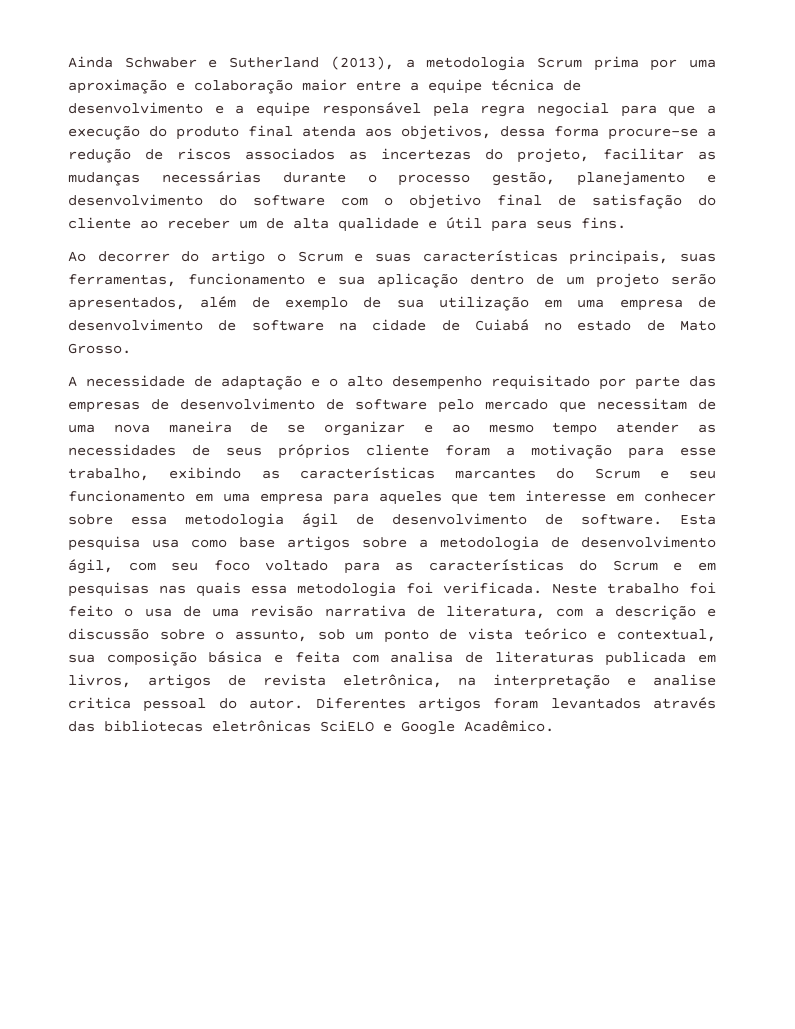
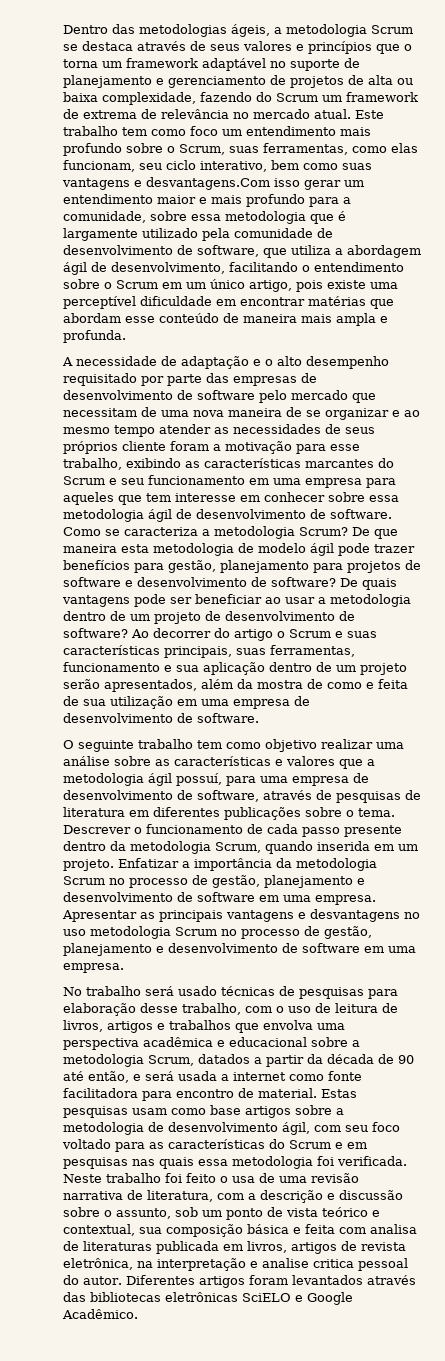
- Ainda Schwaber e Sutherland (2013), a metodologia Scrum prima por uma aproximação e colaboração maior entre a equipe técnica de desenvolvimento e a equipe responsável pela regra negocial para que a execução do produto final atenda aos objetivos, dessa forma procure-se a redução de riscos associados as incertezas do projeto, facilitar as mudanças necessárias durante o processo gestão, planejamento e desenvolvimento do software com o objetivo final de satisfação do cliente ao receber um de alta qualidade e útil para seus fins.
- Ao decorrer do artigo o Scrum e suas características principais, suas ferramentas, funcionamento e sua aplicação dentro de um projeto serão apresentados, além de exemplo de sua utilização em uma empresa de desenvolvimento de software na cidade de Cuiabá no estado de Mato Grosso.
+ Dentro das metodologias ágeis, a metodologia Scrum se destaca através de seus valores e princípios que o torna um framework adaptável no suporte de planejamento e gerenciamento de projetos de alta ou baixa complexidade, fazendo do Scrum um framework de extrema de relevância no mercado atual. Este trabalho tem como foco um entendimento mais profundo sobre o Scrum, suas ferramentas, como elas funcionam, seu ciclo interativo, bem como suas vantagens e desvantagens.Com isso gerar um entendimento maior e mais profundo para a comunidade, sobre essa metodologia que é largamente utilizado pela comunidade de desenvolvimento de software, que utiliza a abordagem ágil de desenvolvimento, facilitando o entendimento sobre o Scrum em um único artigo, pois existe uma perceptível dificuldade em encontrar matérias que abordam esse conteúdo de maneira mais ampla e profunda.
- Esta pesquisa usa como base artigos sobre a metodologia de desenvolvimento ágil, com seu foco voltado para as características do Scrum e em pesquisas nas quais essa metodologia foi verificada.
+ Como se caracteriza a metodologia Scrum? De que maneira esta metodologia de modelo ágil pode trazer benefícios para gestão, planejamento para projetos de software e desenvolvimento de software? De quais vantagens pode ser beneficiar ao usar a metodologia dentro de um projeto de desenvolvimento de software? Ao decorrer do artigo o Scrum e suas características principais, suas ferramentas, funcionamento e sua aplicação dentro de um projeto serão apresentados, além da mostra de como e feita de sua utilização em uma empresa de desenvolvimento de software.
+ O seguinte trabalho tem como objetivo realizar uma análise sobre as características e valores que a metodologia ágil possuí, para uma empresa de desenvolvimento de software, através de pesquisas de literatura em diferentes publicações sobre o tema. Descrever o funcionamento de cada passo presente dentro da metodologia Scrum, quando inserida em um projeto. Enfatizar a importância da metodologia Scrum no processo de gestão, planejamento e desenvolvimento de software em uma empresa. Apresentar as principais vantagens e desvantagens no uso metodologia Scrum no processo de gestão, planejamento e desenvolvimento de software em uma empresa.
+ No trabalho será usado técnicas de pesquisas para elaboração desse trabalho, com o uso de leitura de livros, artigos e trabalhos que envolva uma perspectiva acadêmica e educacional sobre a metodologia Scrum, datados a partir da década de 90 até então, e será usada a internet como fonte facilitadora para encontro de material. Estas pesquisas usam como base artigos sobre a metodologia de desenvolvimento ágil, com seu foco voltado para as características do Scrum e em pesquisas nas quais essa metodologia foi verificada.

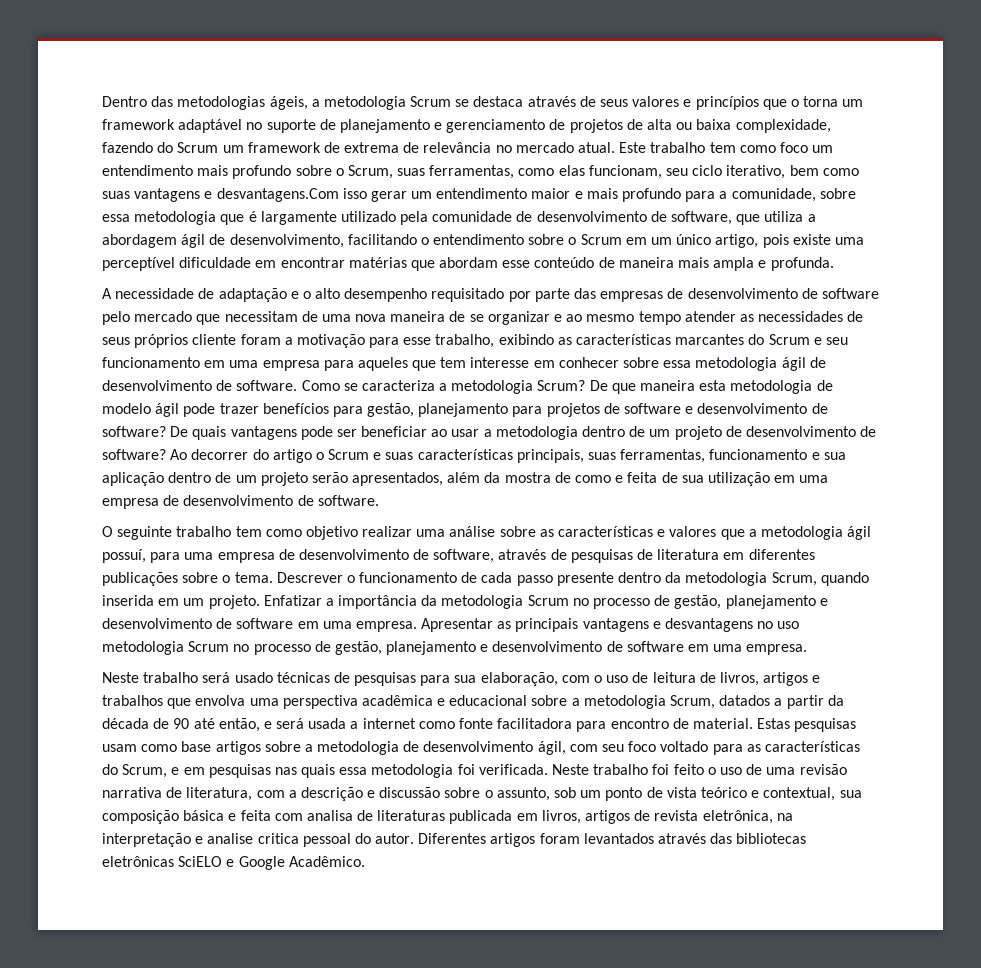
- Este trabalho tem como foco um entendimento mais profundo sobre o Scrum, suas ferramentas, como elas funcionam, seu ciclo interativo, bem como suas vantagens e desvantagens.Com isso gerar um entendimento maior e mais profundo para a comunidade, sobre essa metodologia que é largamente utilizado pela comunidade de desenvolvimento de software, que utiliza a abordagem ágil de desenvolvimento, facilitando o entendimento sobre o Scrum em um único artigo, pois existe uma perceptível dificuldade em encontrar matérias que abordam esse conteúdo de maneira mais ampla e profunda.
+ Este trabalho tem como foco um entendimento mais profundo sobre o Scrum, suas ferramentas, como elas funcionam, seu ciclo iterativo, bem como suas vantagens e desvantagens.Com isso gerar um entendimento maior e mais profundo para a comunidade, sobre essa metodologia que é largamente utilizado pela comunidade de desenvolvimento de software, que utiliza a abordagem ágil de desenvolvimento, facilitando o entendimento sobre o Scrum em um único artigo, pois existe uma perceptível dificuldade em encontrar matérias que abordam esse conteúdo de maneira mais ampla e profunda.
- No trabalho será usado técnicas de pesquisas para elaboração desse trabalho, com o uso de leitura de livros, artigos e trabalhos que envolva uma perspectiva acadêmica e educacional sobre a metodologia Scrum, datados a partir da década de 90 até então, e será usada a internet como fonte facilitadora para encontro de material.
+ Neste trabalho será usado técnicas de pesquisas para sua elaboração, com o uso de leitura de livros, artigos e trabalhos que envolva uma perspectiva acadêmica e educacional sobre a metodologia Scrum, datados a partir da década de 90 até então, e será usada a internet como fonte facilitadora para encontro de material.
- Estas pesquisas usam como base artigos sobre a metodologia de desenvolvimento ágil, com seu foco voltado para as características do Scrum e em pesquisas nas quais essa metodologia foi verificada.
+ Estas pesquisas usam como base artigos sobre a metodologia de desenvolvimento ágil, com seu foco voltado para as características do Scrum, e em pesquisas nas quais essa metodologia foi verificada.
- Neste trabalho foi feito o usa de uma revisão narrativa de literatura, com a descrição e discussão sobre o assunto, sob um ponto de vista teórico e contextual, sua composição básica e feita com analisa de literaturas publicada em livros, artigos de revista eletrônica, na interpretação e analise critica pessoal do autor.
+ Neste trabalho foi feito o uso de uma revisão narrativa de literatura, com a descrição e discussão sobre o assunto, sob um ponto de vista teórico e contextual, sua composição básica e feita com analisa de literaturas publicada em livros, artigos de revista eletrônica, na interpretação e analise critica pessoal do autor.

